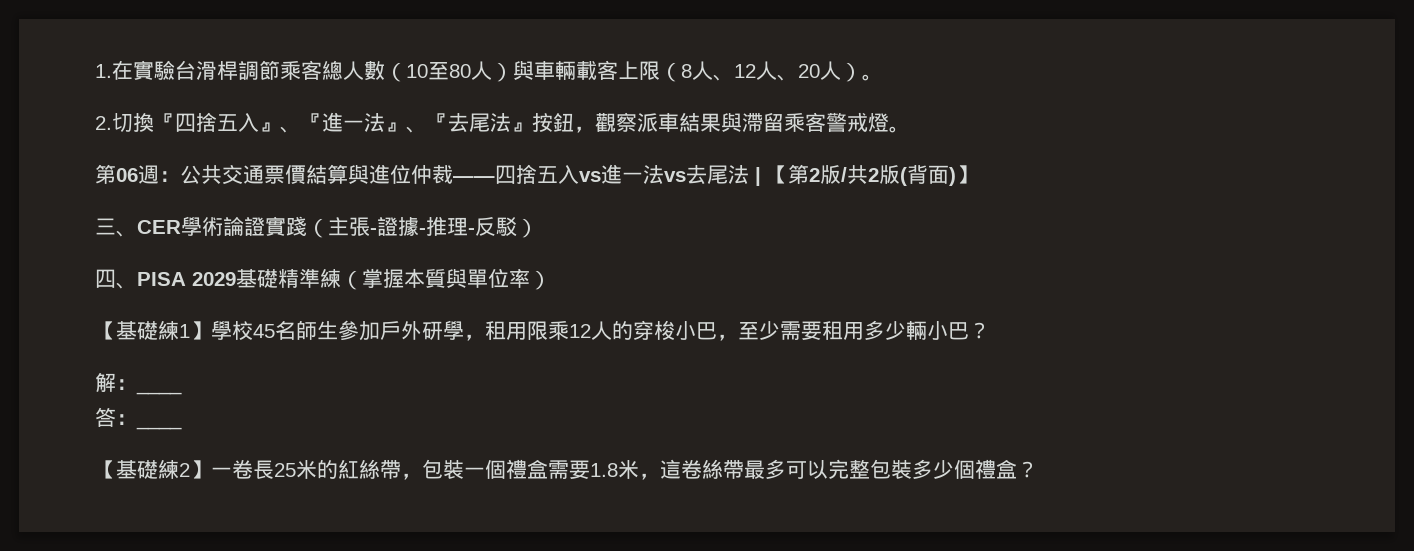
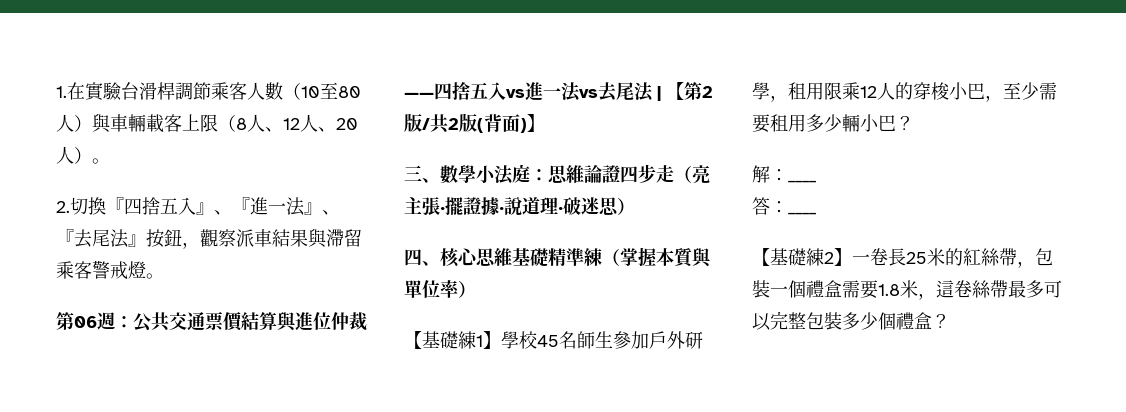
- 1.在實驗台滑桿調節乘客總人數（10至80人）與車輛載客上限（8人、12人、20人）。
+ 1.在實驗台滑桿調節乘客人數（10至80人）與車輛載客上限（8人、12人、20人）。
- 三、CER學術論證實踐（主張-證據-推理-反駁）
+ 三、數學小法庭：思維論證四步走（亮主張·擺證據·說道理·破迷思）
- 四、PISA 2029基礎精準練（掌握本質與單位率）
+ 四、核心思維基礎精準練（掌握本質與單位率）

